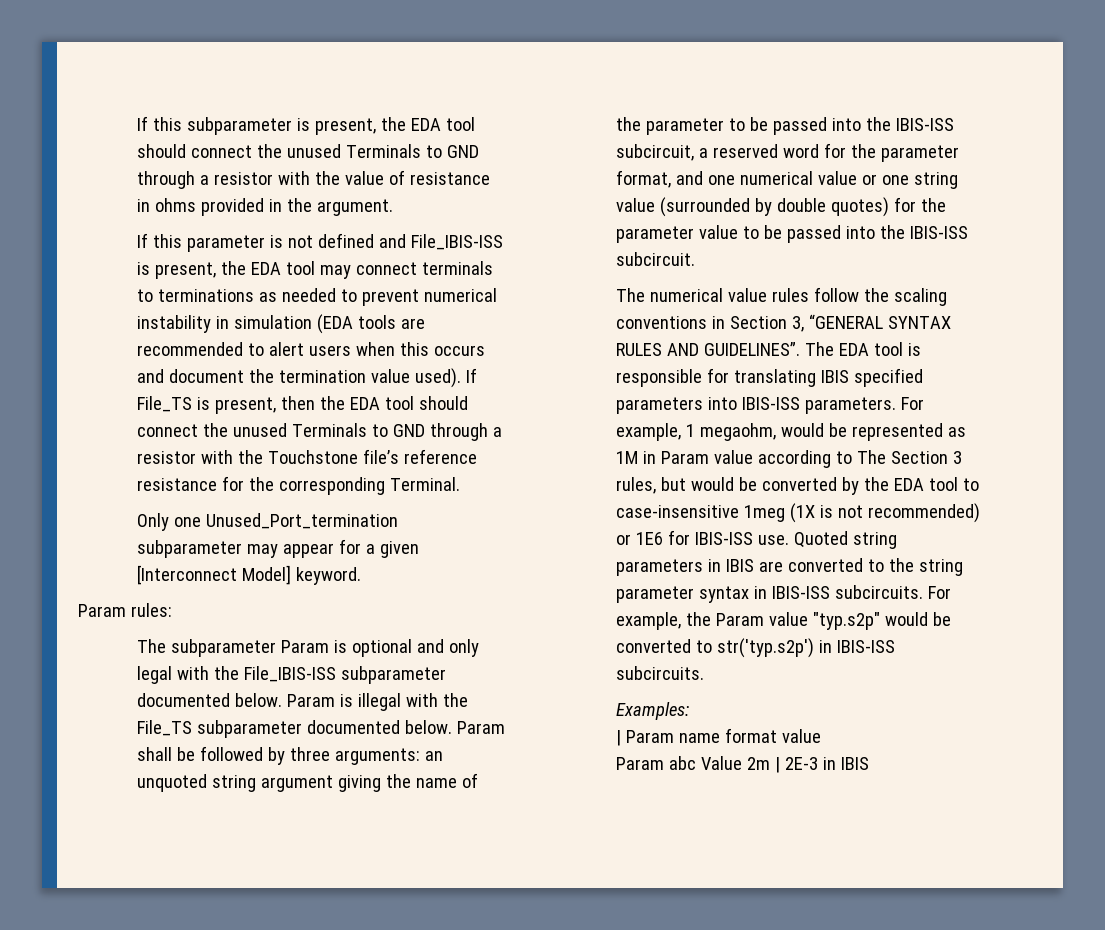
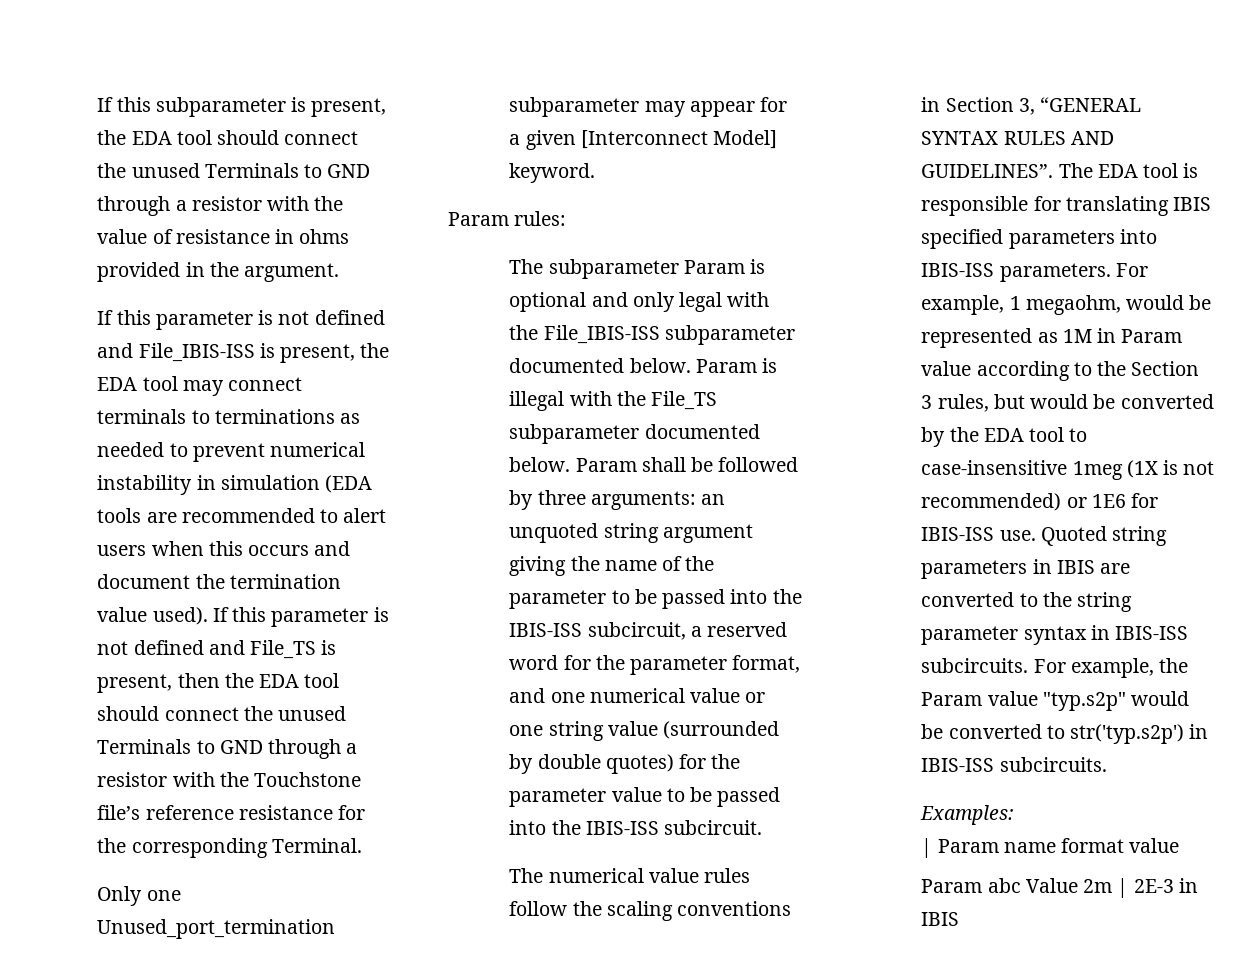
- If File_TS is present, then the EDA tool should connect the unused Terminals to GND through a resistor with the Touchstone file’s reference resistance for the corresponding Terminal.
+ If this parameter is not defined and File_TS is present, then the EDA tool should connect the unused Terminals to GND through a resistor with the Touchstone file’s reference resistance for the corresponding Terminal.
- Only one Unused_Port_termination subparameter may appear for a given [Interconnect Model] keyword.
+ Only one Unused_port_termination subparameter may appear for a given [Interconnect Model] keyword.
- For example, 1 megaohm, would be represented as 1M in Param value according to The Section 3 rules, but would be converted by the EDA tool to case-insensitive 1meg (1X is not recommended) or 1E6 for IBIS-ISS use.
+ For example, 1 megaohm, would be represented as 1M in Param value according to the Section 3 rules, but would be converted by the EDA tool to case-insensitive 1meg (1X is not recommended) or 1E6 for IBIS-ISS use.

